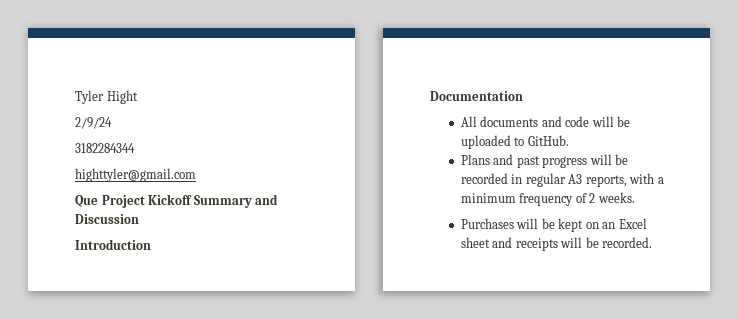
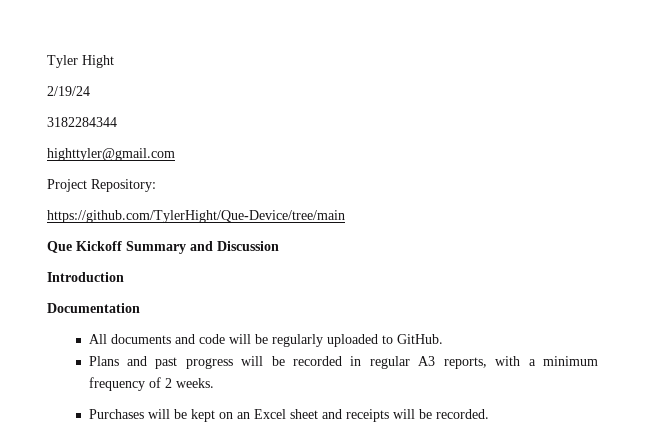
- 2/9/24
+ 2/19/24
+ Project Repository:
+ https://github.com/TylerHight/Que-Device/tree/main
- Que Project Kickoff Summary and Discussion
+ Que Kickoff Summary and Discussion
- All documents and code will be uploaded to GitHub.
+ All documents and code will be regularly uploaded to GitHub.

